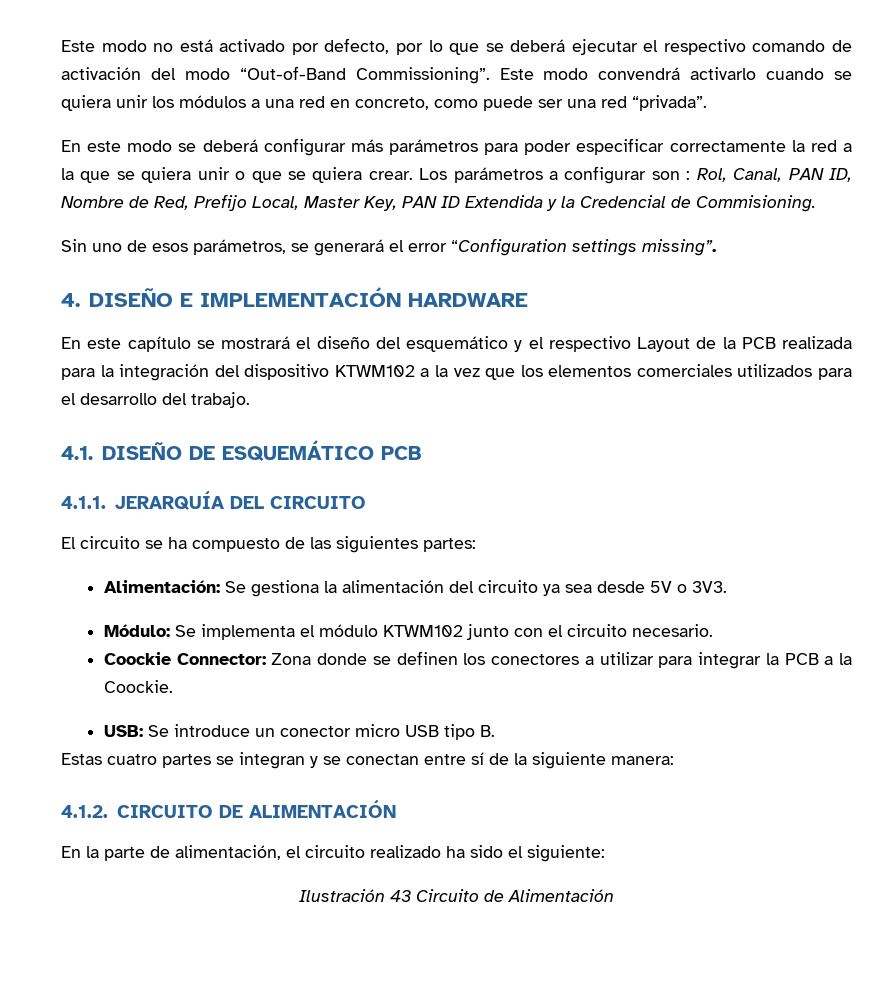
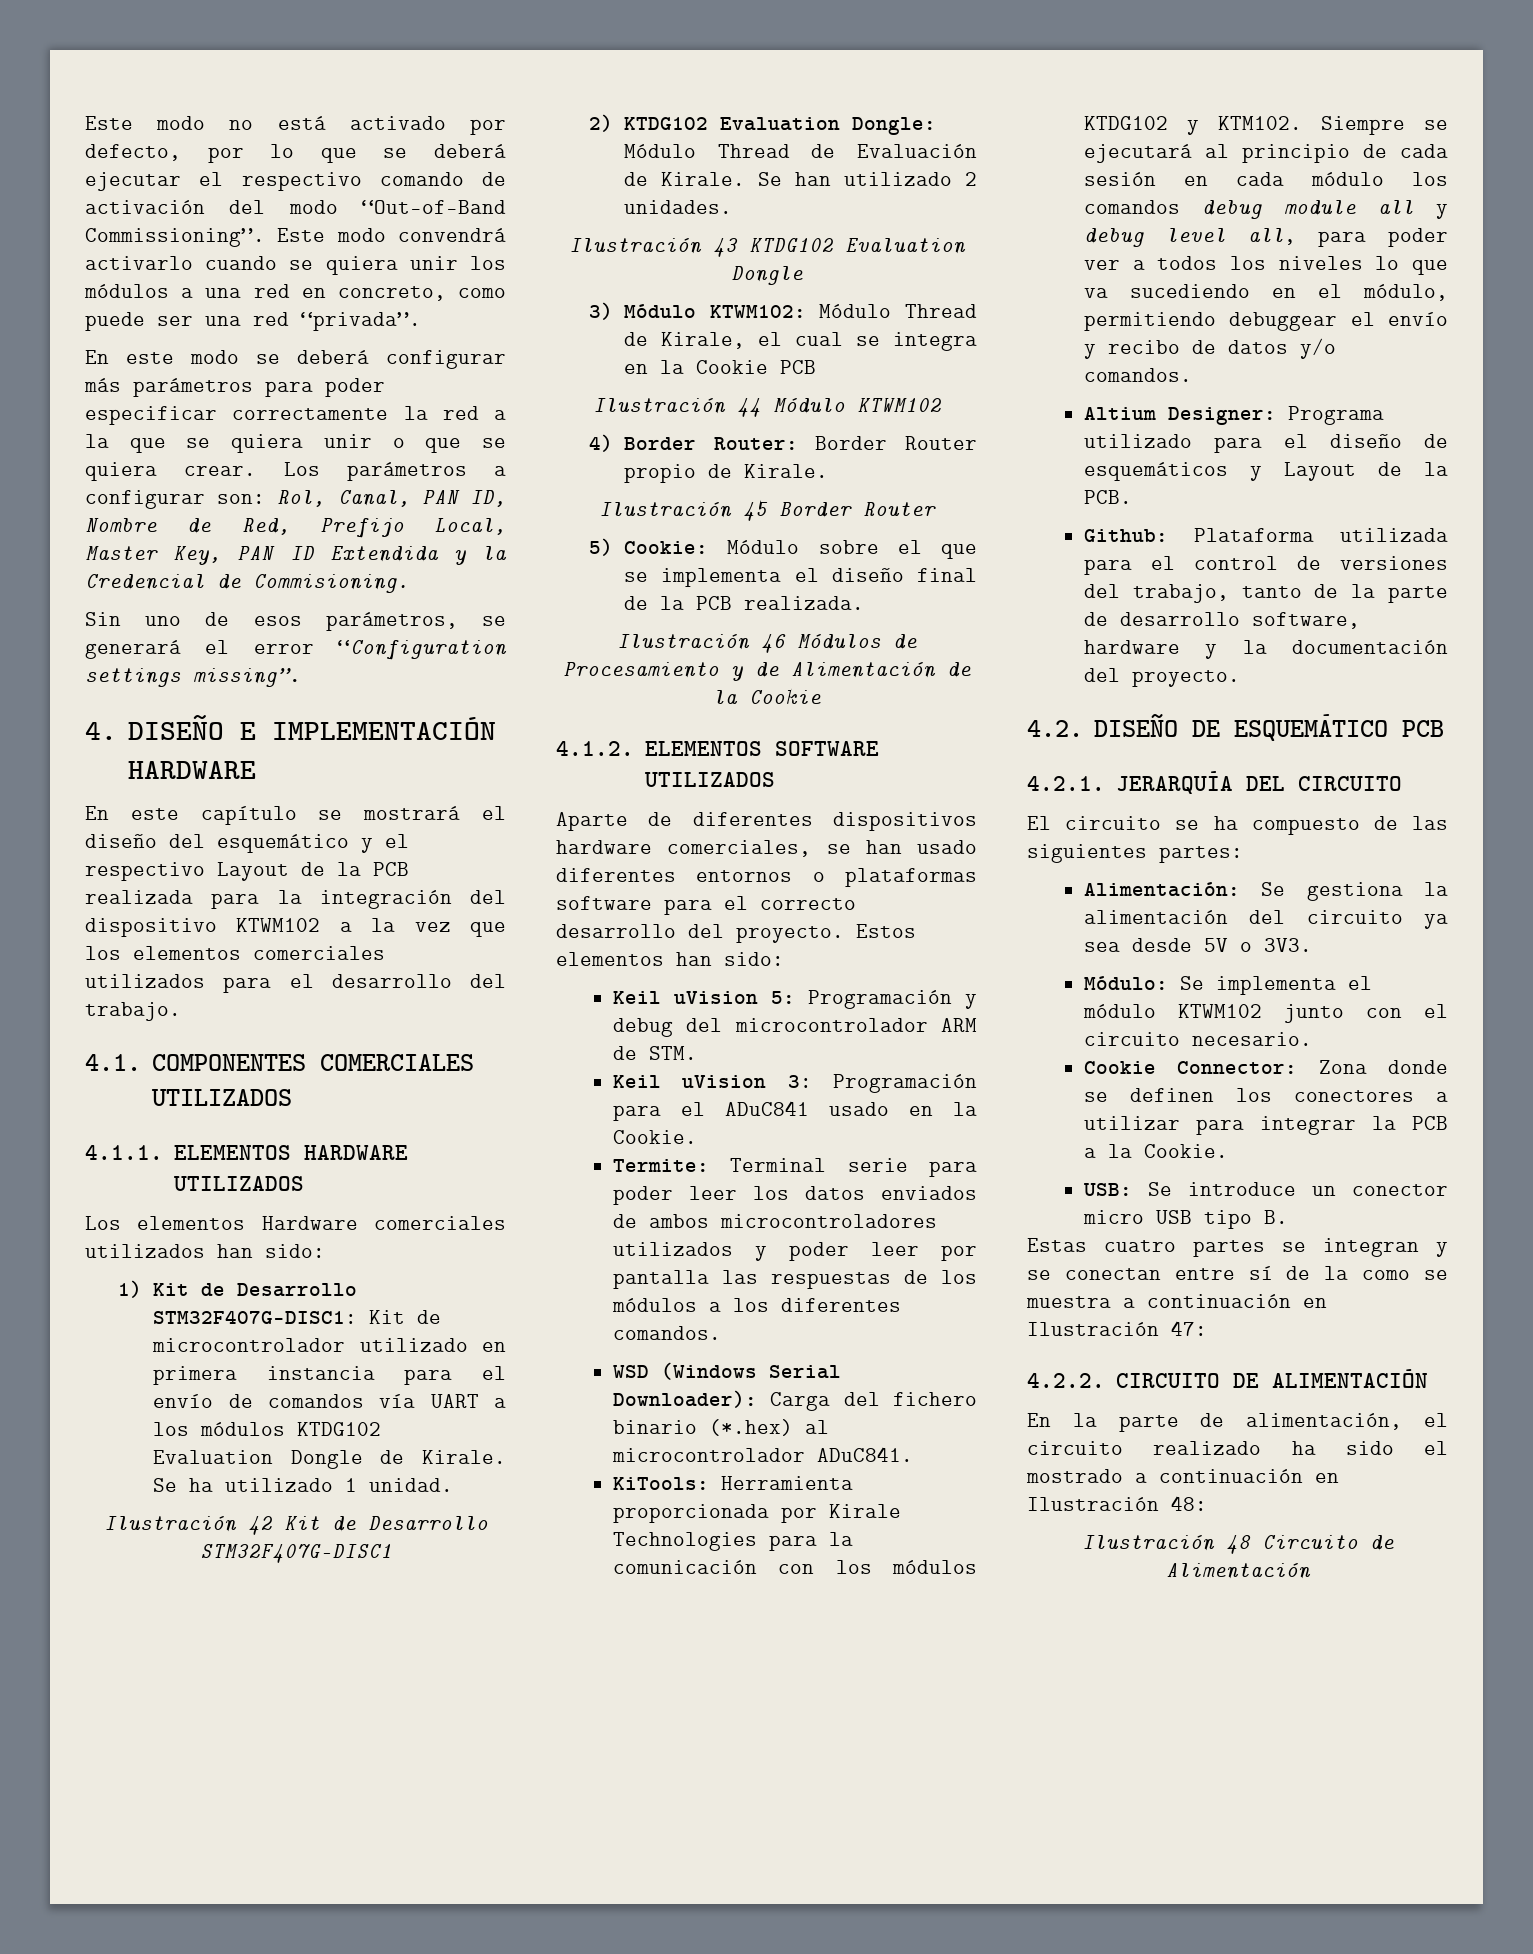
- Los parámetros a configurar son : Rol, Canal, PAN ID, Nombre de Red, Prefijo Local, Master Key, PAN ID Extendida y la Credencial de Commisioning.
+ Los parámetros a configurar son: Rol, Canal, PAN ID, Nombre de Red, Prefijo Local, Master Key, PAN ID Extendida y la Credencial de Commisioning.
- 4.1. DISEÑO DE ESQUEMÁTICO PCB
+ 4.1. COMPONENTES COMERCIALES UTILIZADOS
+ 4.1.1. ELEMENTOS HARDWARE UTILIZADOS
+ Los elementos Hardware comerciales utilizados han sido:
+ 1) Kit de Desarrollo STM32F407G-DISC1: Kit de microcontrolador utilizado en primera instancia para el envío de comandos vía UART a los módulos KTDG102 Evaluation Dongle de Kirale. Se ha utilizado 1 unidad.
+ Ilustración 42 Kit de Desarrollo STM32F407G-DISC1
+ 2) KTDG102 Evaluation Dongle: Módulo Thread de Evaluación de Kirale. Se han utilizado 2 unidades.
+ Ilustración 43 KTDG102 Evaluation Dongle
+ 3) Módulo KTWM102: Módulo Thread de Kirale, el cual se integra en la Cookie PCB
+ Ilustración 44 Módulo KTWM102
+ 4) Border Router: Border Router propio de Kirale.
+ Ilustración 45 Border Router
+ 5) Cookie: Módulo sobre el que se implementa el diseño final de la PCB realizada.
+ Ilustración 46 Módulos de Procesamiento y de Alimentación de la Cookie
+ 4.1.2. ELEMENTOS SOFTWARE UTILIZADOS
+ Aparte de diferentes dispositivos hardware comerciales, se han usado diferentes entornos o plataformas software para el correcto desarrollo del proyecto. Estos elementos han sido:
+ Keil uVision 5: Programación y debug del microcontrolador ARM de STM.
+ Keil uVision 3: Programación para el ADuC841 usado en la Cookie.
+ Termite: Terminal serie para poder leer los datos enviados de ambos microcontroladores utilizados y poder leer por pantalla las respuestas de los módulos a los diferentes comandos.
+ WSD (Windows Serial Downloader): Carga del fichero binario (*.hex) al microcontrolador ADuC841.
+ KiTools: Herramienta proporcionada por Kirale Technologies para la comunicación con los módulos KTDG102 y KTM102. Siempre se ejecutará al principio de cada sesión en cada módulo los comandos debug module all y debug level all, para poder ver a todos los niveles lo que va sucediendo en el módulo, permitiendo debuggear el envío y recibo de datos y/o comandos.
+ Altium Designer: Programa utilizado para el diseño de esquemáticos y Layout de la PCB.
+ Github: Plataforma utilizada para el control de versiones del trabajo, tanto de la parte de desarrollo software, hardware y la documentación del proyecto.
+ 4.2. DISEÑO DE ESQUEMÁTICO PCB
- 4.1.1. JERARQUÍA DEL CIRCUITO
+ 4.2.1. JERARQUÍA DEL CIRCUITO
- Coockie Connector: Zona donde se definen los conectores a utilizar para integrar la PCB a la Coockie.
+ Cookie Connector: Zona donde se definen los conectores a utilizar para integrar la PCB a la Cookie.
- Estas cuatro partes se integran y se conectan entre sí de la siguiente manera:
- 4.1.2. CIRCUITO DE ALIMENTACIÓN
+ Estas cuatro partes se integran y se conectan entre sí de la como se muestra a continuación en Ilustración 47:
+ 4.2.2. CIRCUITO DE ALIMENTACIÓN
- En la parte de alimentación, el circuito realizado ha sido el siguiente:
- Ilustración 43 Circuito de Alimentación
+ En la parte de alimentación, el circuito realizado ha sido el mostrado a continuación en Ilustración 48:
+ Ilustración 48 Circuito de Alimentación

